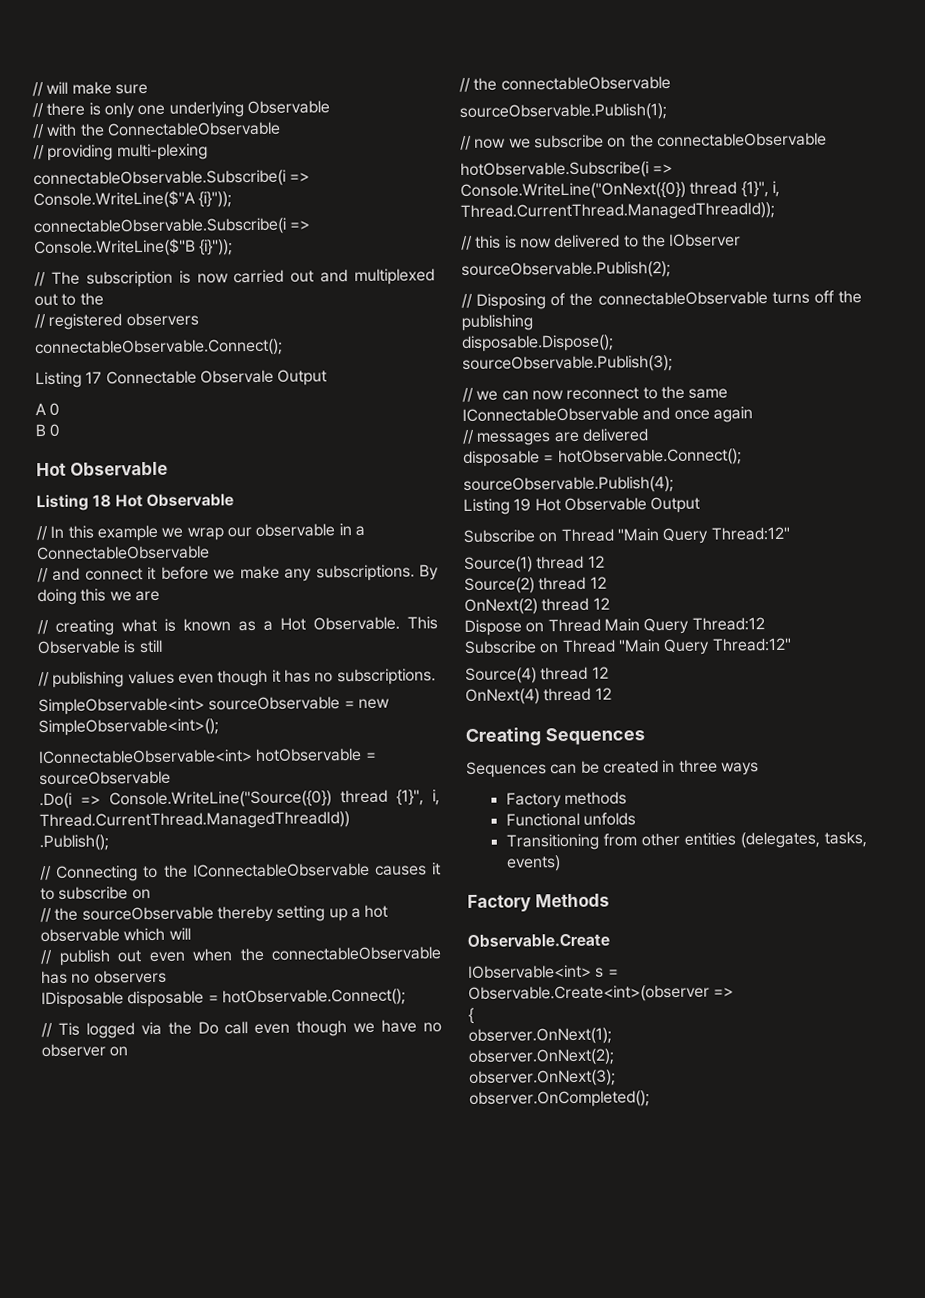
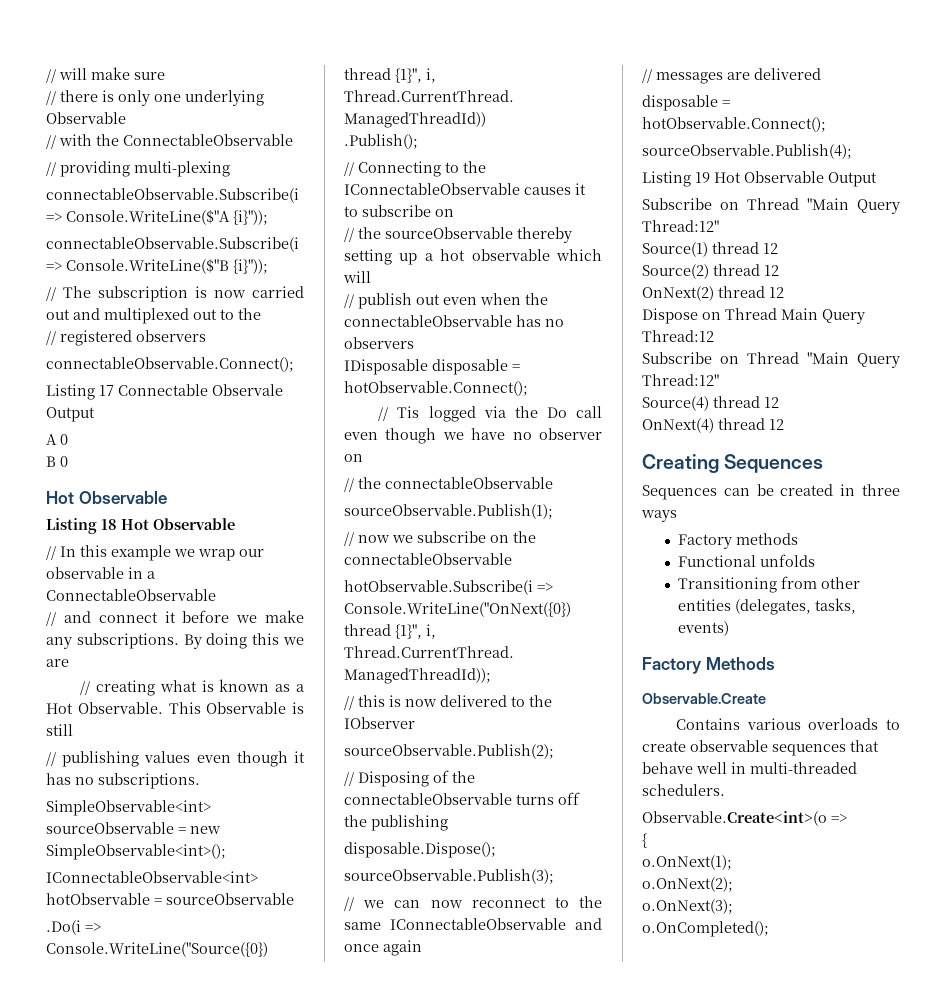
- IObservable<int> s =
- Observable.Create<int>(observer =>
+ Contains various overloads to create observable sequences that behave well in multi-threaded schedulers.
+ Observable.Create<int>(o =>
  {
- observer.OnNext(1);
- observer.OnNext(2);
- observer.OnNext(3);
- observer.OnCompleted();
+ o.OnNext(1);
+ o.OnNext(2);
+ o.OnNext(3);
+ o.OnCompleted();

